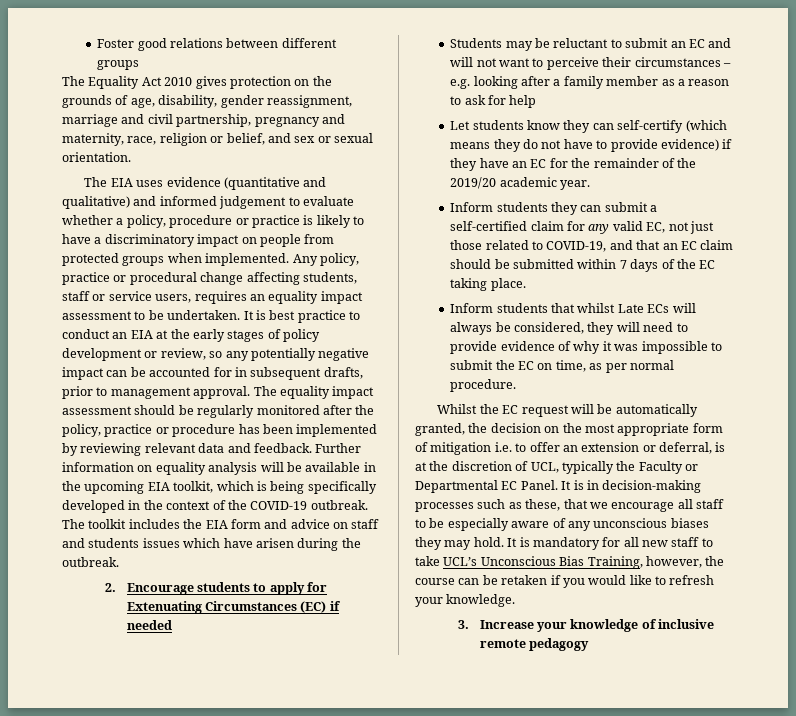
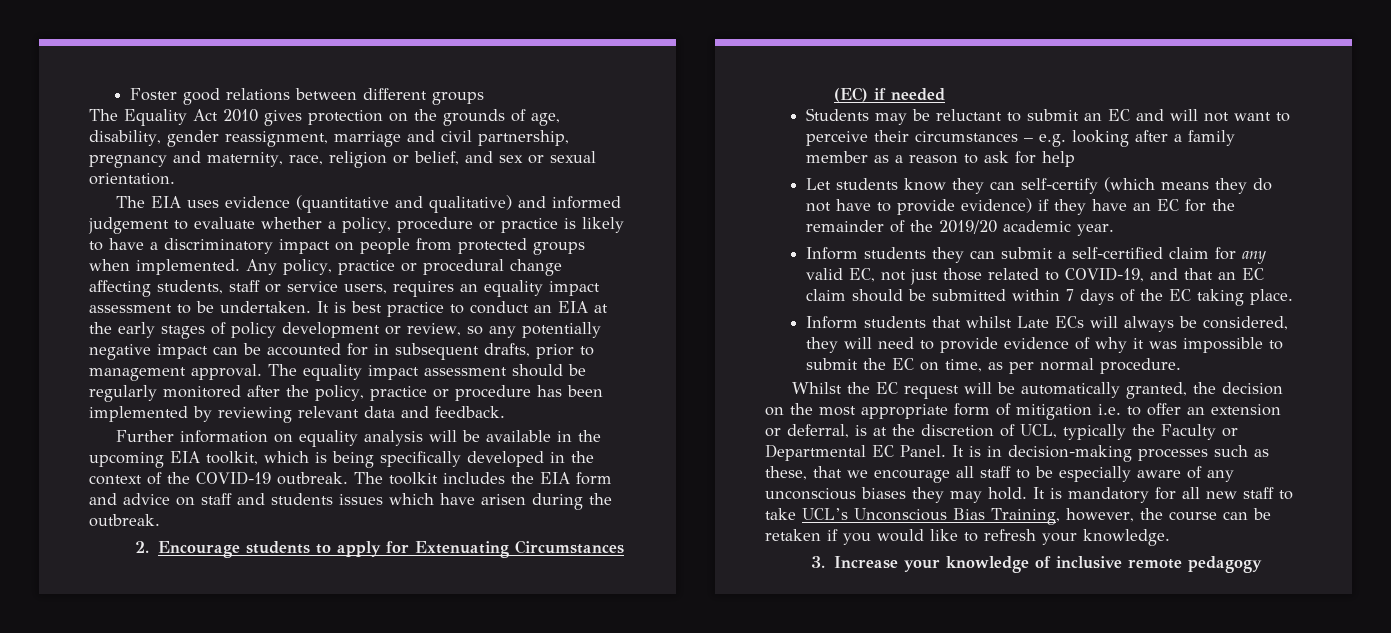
- The equality impact assessment should be regularly monitored after the policy, practice or procedure has been implemented by reviewing relevant data and feedback. Further information on equality analysis will be available in the upcoming EIA toolkit, which is being specifically developed in the context of the COVID-19 outbreak.
+ The equality impact assessment should be regularly monitored after the policy, practice or procedure has been implemented by reviewing relevant data and feedback.
+ Further information on equality analysis will be available in the upcoming EIA toolkit, which is being specifically developed in the context of the COVID-19 outbreak.

